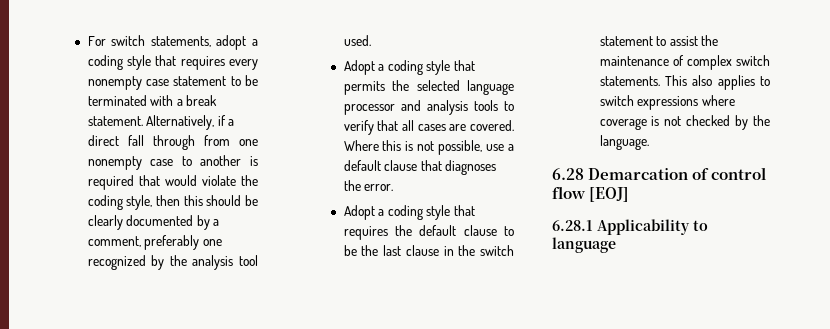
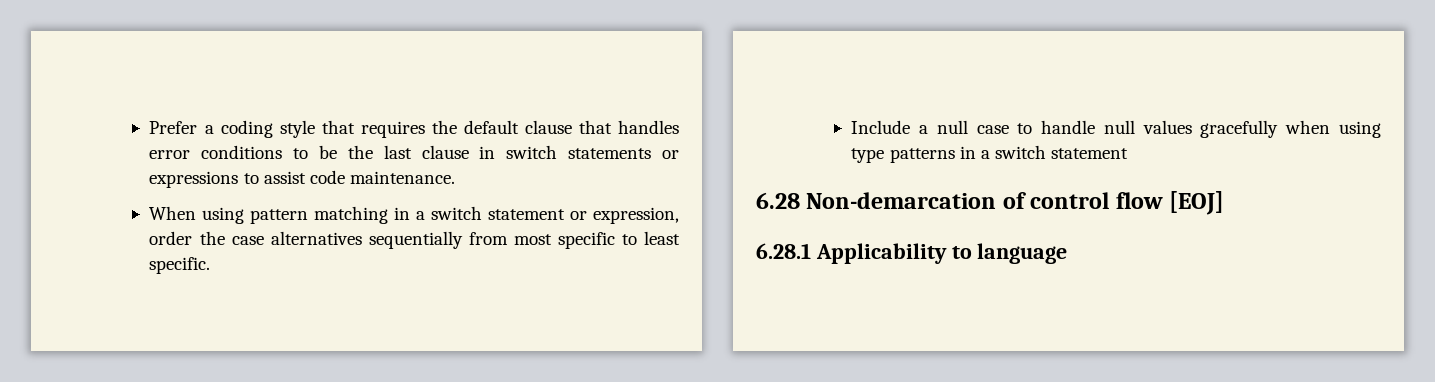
- For switch statements, adopt a coding style that requires every nonempty case statement to be terminated with a break statement. Alternatively, if a direct fall through from one nonempty case to another is required that would violate the coding style, then this should be clearly documented by a comment, preferably one recognized by the analysis tool used.
- Adopt a coding style that permits the selected language processor and analysis tools to verify that all cases are covered. Where this is not possible, use a default clause that diagnoses the error.
- Adopt a coding style that requires the default clause to be the last clause in the switch statement to assist the maintenance of complex switch statements. This also applies to switch expressions where coverage is not checked by the language.
+ Prefer a coding style that requires the default clause that handles error conditions to be the last clause in switch statements or expressions to assist code maintenance.
+ When using pattern matching in a switch statement or expression, order the case alternatives sequentially from most specific to least specific.
+ Include a null case to handle null values gracefully when using type patterns in a switch statement
- 6.28 Demarcation of control flow [EOJ]
+ 6.28 Non-demarcation of control flow [EOJ]

